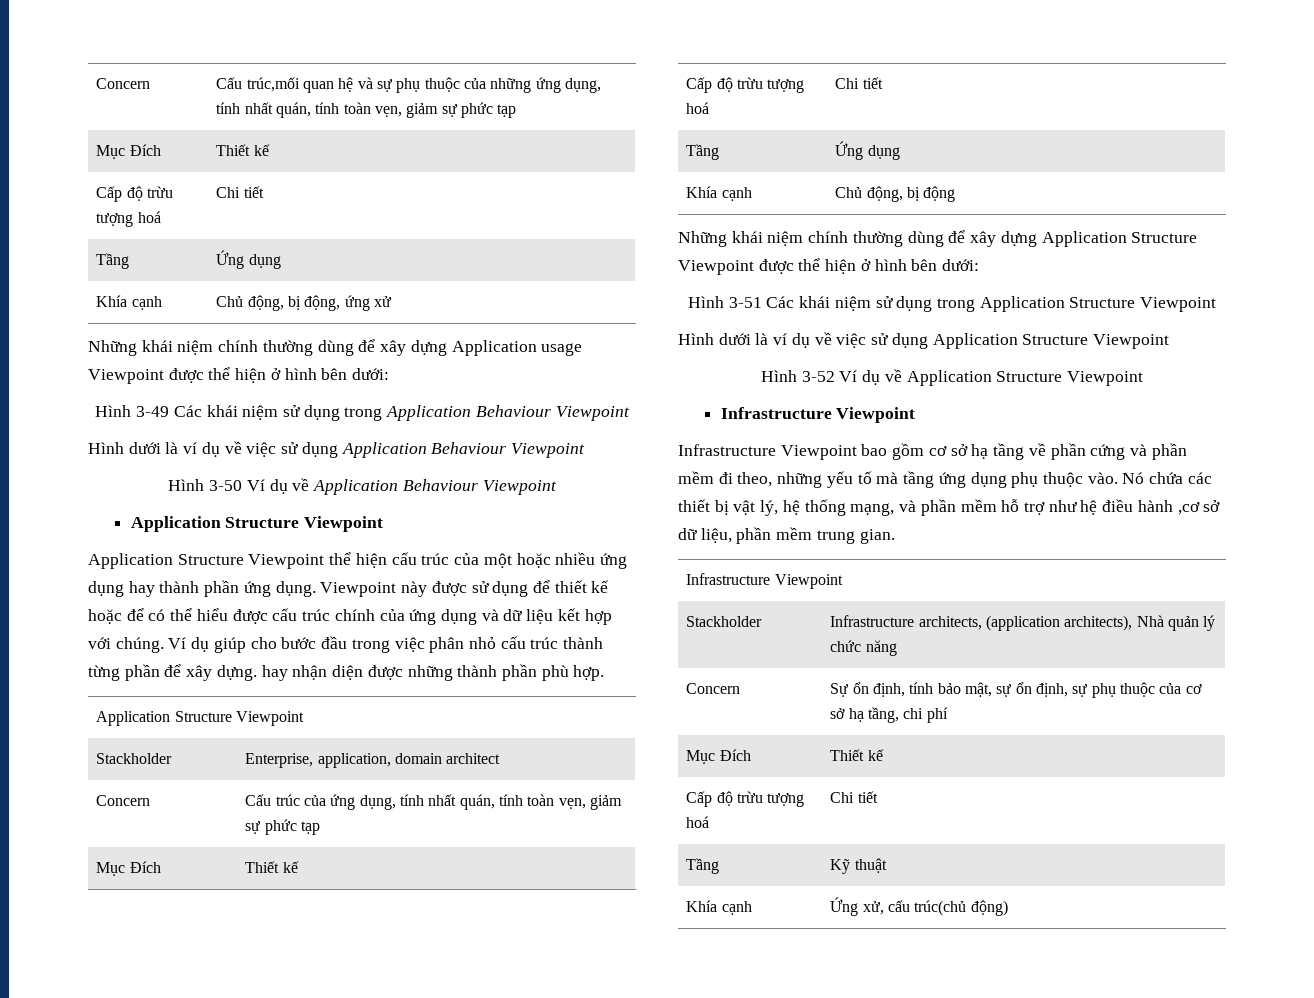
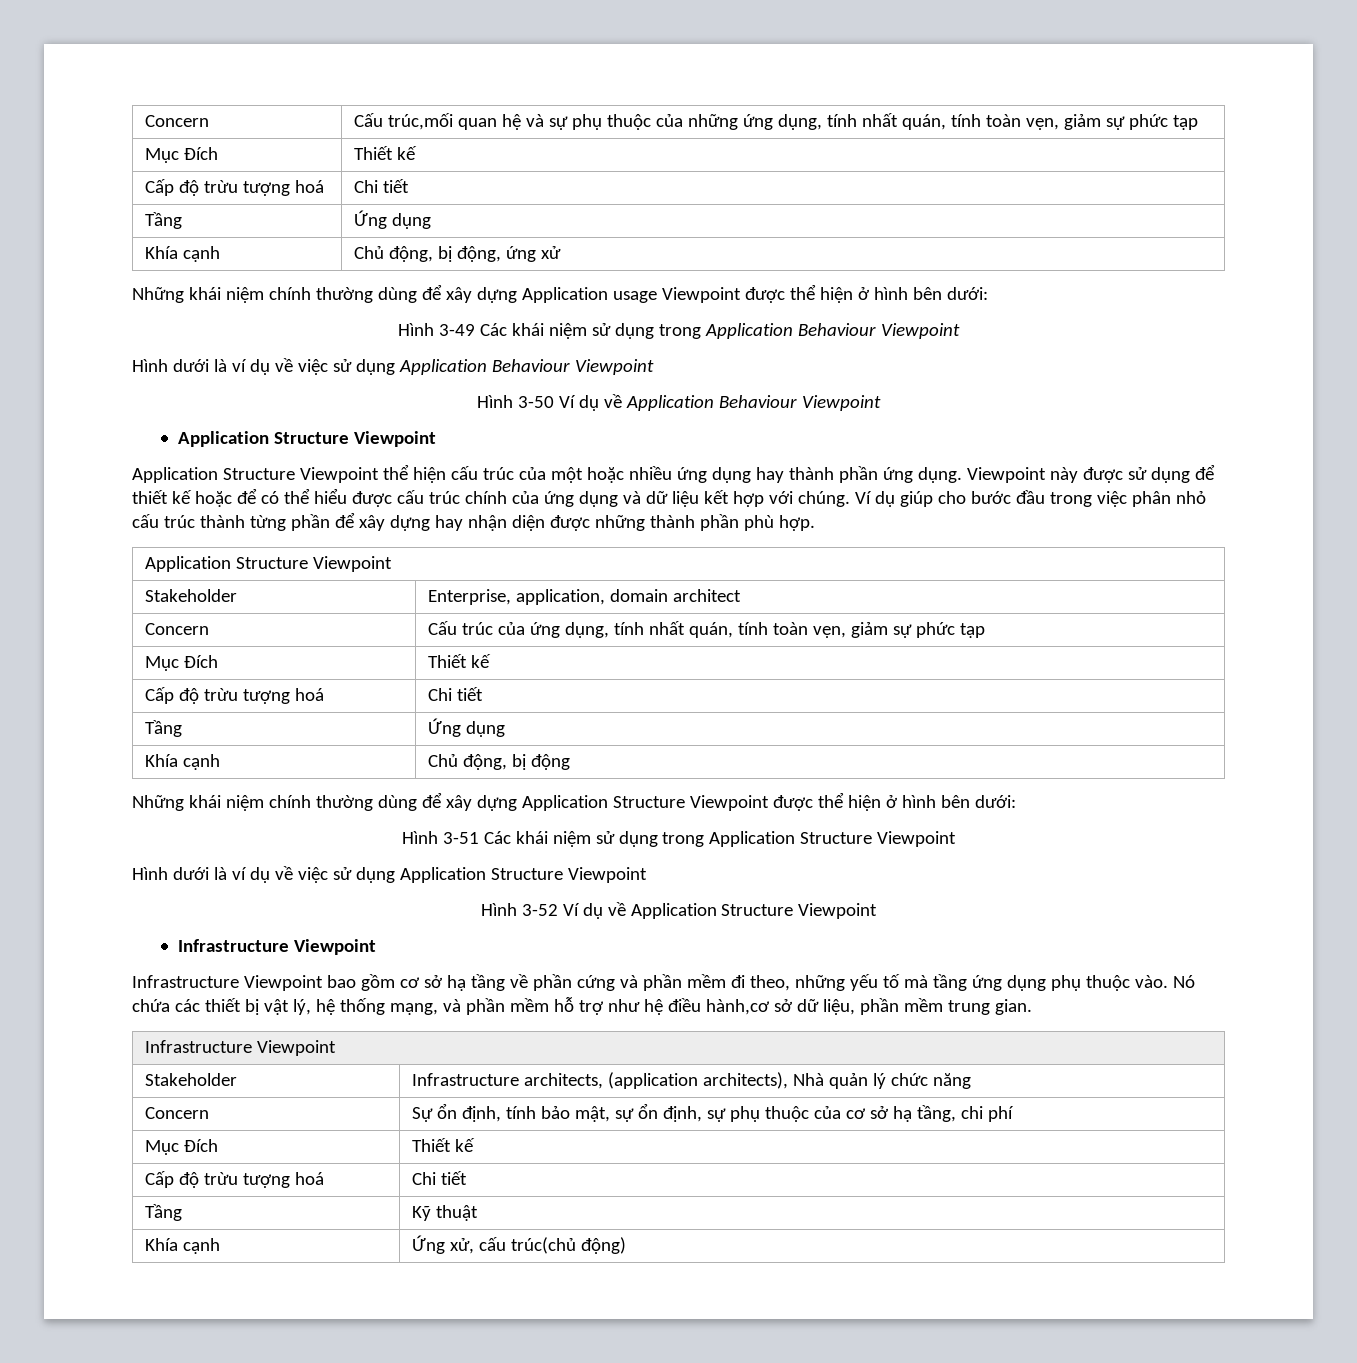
- Ví dụ giúp cho bước đầu trong việc phân nhỏ cấu trúc thành từng phần để xây dựng. hay nhận diện được những thành phần phù hợp.
+ Ví dụ giúp cho bước đầu trong việc phân nhỏ cấu trúc thành từng phần để xây dựng hay nhận diện được những thành phần phù hợp.
- Stackholder | Enterprise, application, domain architect
+ Stakeholder | Enterprise, application, domain architect
- Nó chứa các thiết bị vật lý, hệ thống mạng, và phần mềm hỗ trợ như hệ điều hành ,cơ sở dữ liệu, phần mềm trung gian.
+ Nó chứa các thiết bị vật lý, hệ thống mạng, và phần mềm hỗ trợ như hệ điều hành,cơ sở dữ liệu, phần mềm trung gian.
- Stackholder | Infrastructure architects, (application architects), Nhà quản lý chức năng
+ Stakeholder | Infrastructure architects, (application architects), Nhà quản lý chức năng

